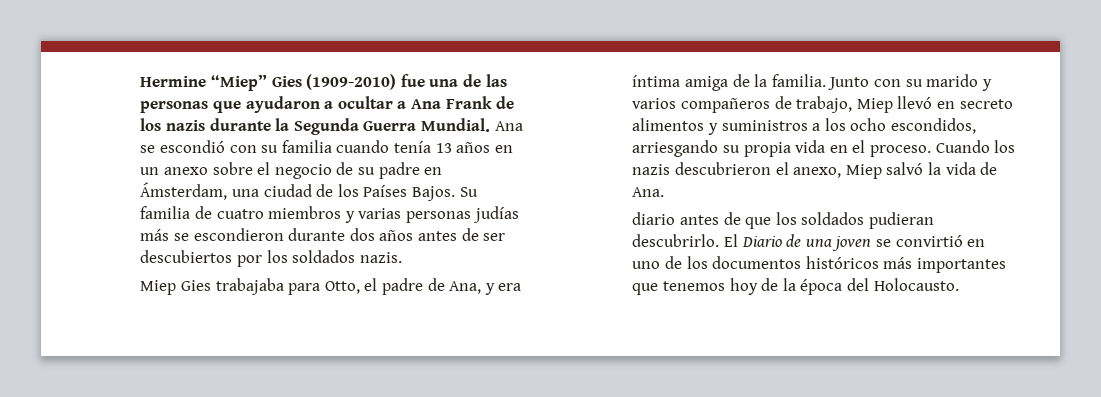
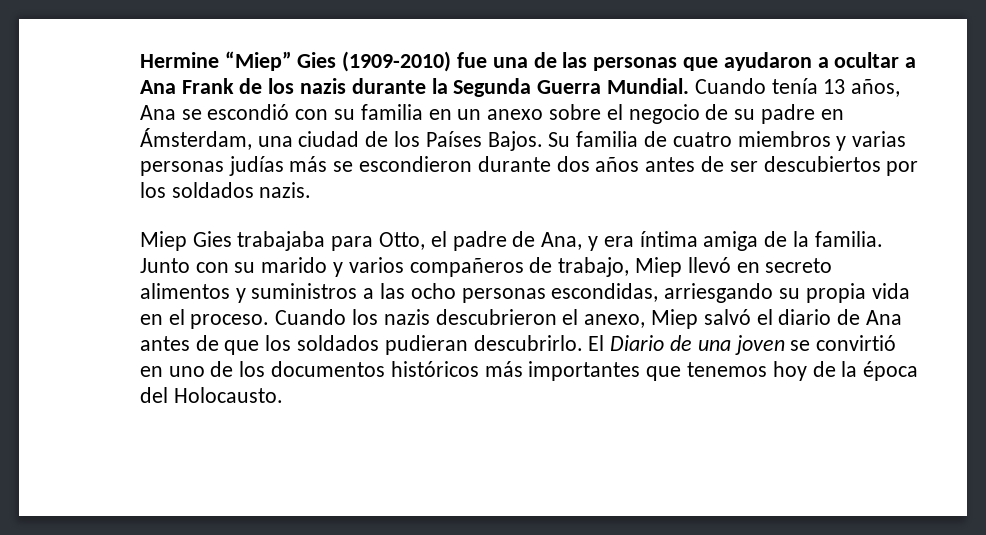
- Ana se escondió con su familia cuando tenía 13 años en un anexo sobre el negocio de su padre en Ámsterdam, una ciudad de los Países Bajos.
+ Cuando tenía 13 años, Ana se escondió con su familia en un anexo sobre el negocio de su padre en Ámsterdam, una ciudad de los Países Bajos.
- Junto con su marido y varios compañeros de trabajo, Miep llevó en secreto alimentos y suministros a los ocho escondidos, arriesgando su propia vida en el proceso.
+ Junto con su marido y varios compañeros de trabajo, Miep llevó en secreto alimentos y suministros a las ocho personas escondidas, arriesgando su propia vida en el proceso.
- Cuando los nazis descubrieron el anexo, Miep salvó la vida de Ana.
- diario antes de que los soldados pudieran descubrirlo.
+ Cuando los nazis descubrieron el anexo, Miep salvó el diario de Ana antes de que los soldados pudieran descubrirlo.

